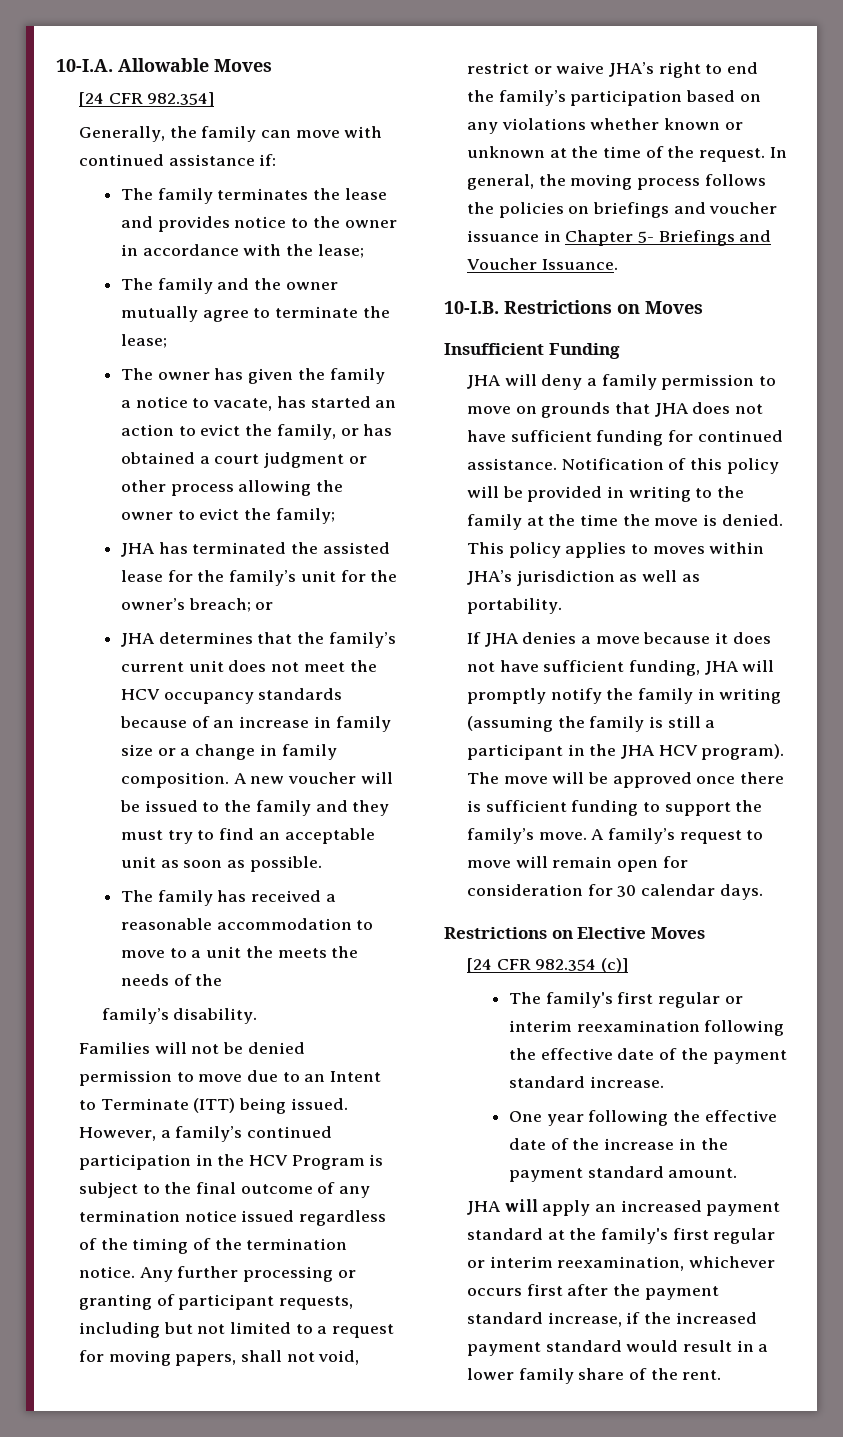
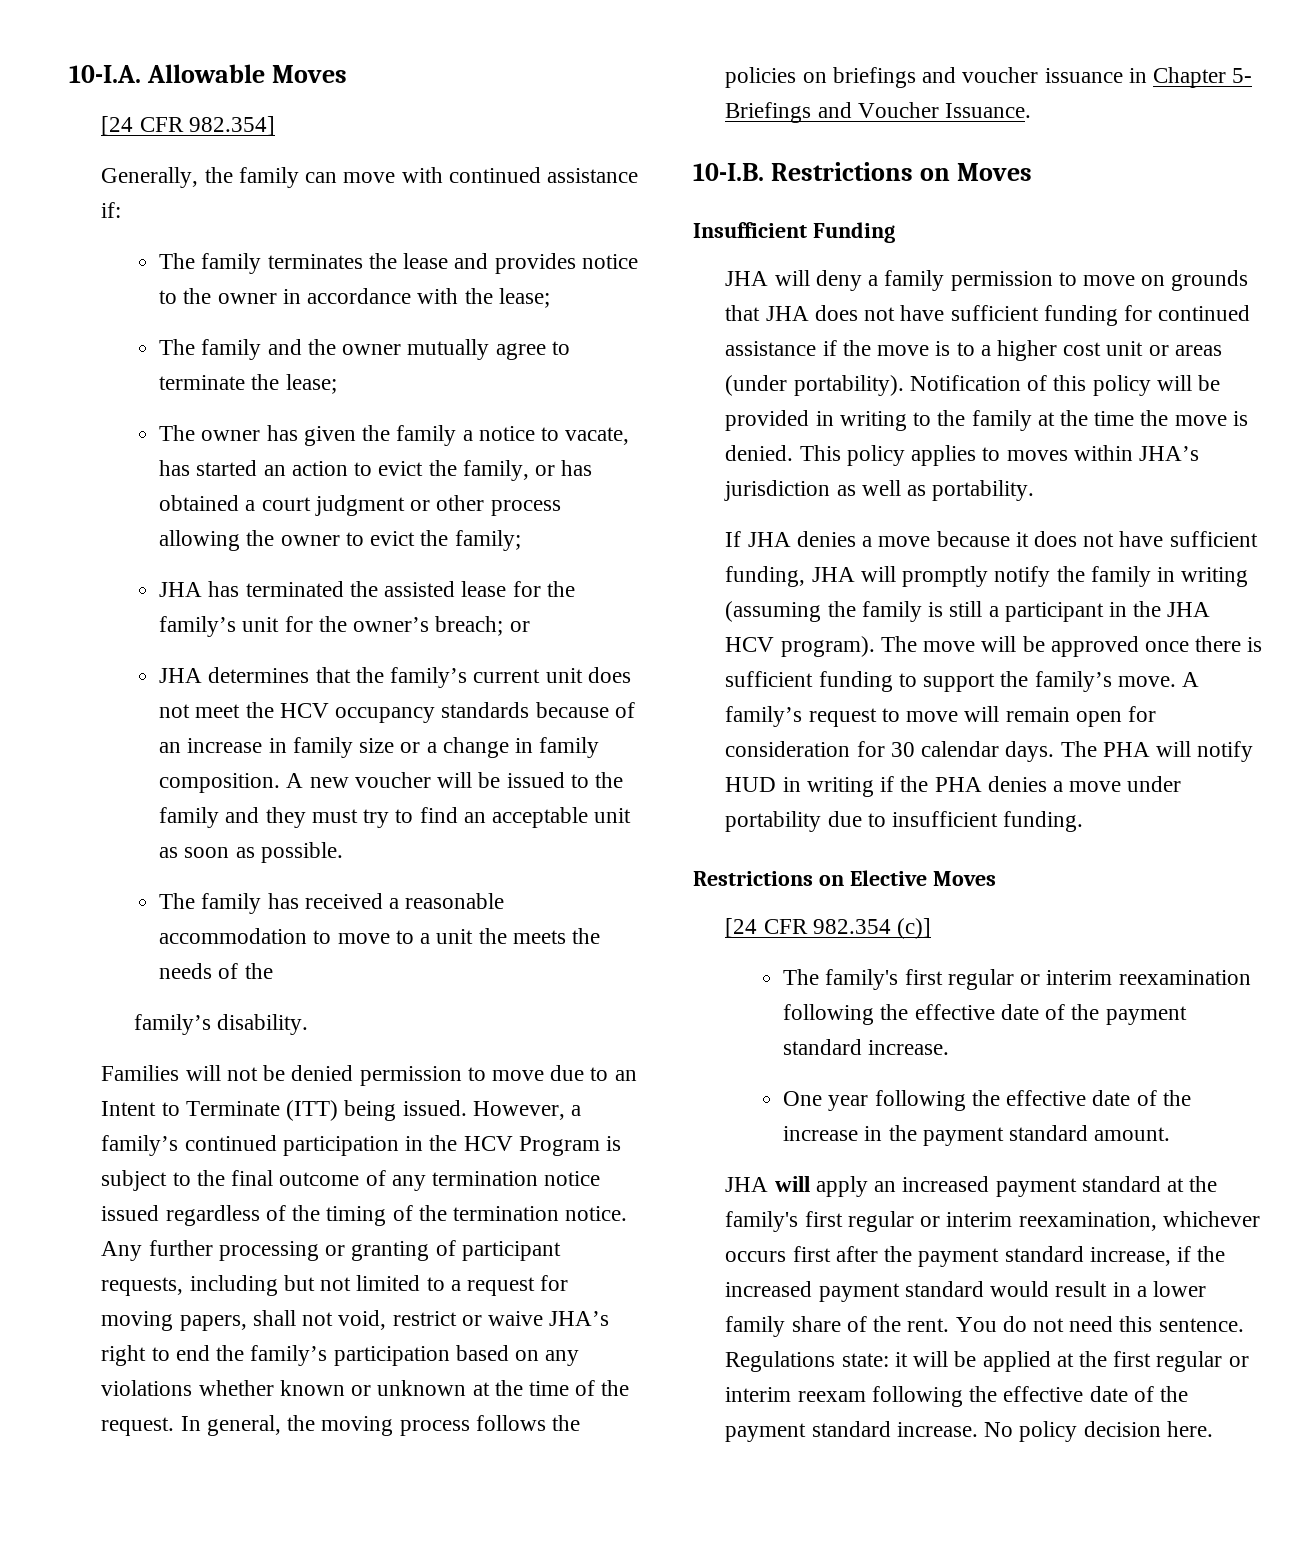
- JHA will deny a family permission to move on grounds that JHA does not have sufficient funding for continued assistance.
+ JHA will deny a family permission to move on grounds that JHA does not have sufficient funding for continued assistance if the move is to a higher cost unit or areas (under portability).
+ The PHA will notify HUD in writing if the PHA denies a move under portability due to insufficient funding.
+ You do not need this sentence. Regulations state: it will be applied at the first regular or interim reexam following the effective date of the payment standard increase. No policy decision here.

